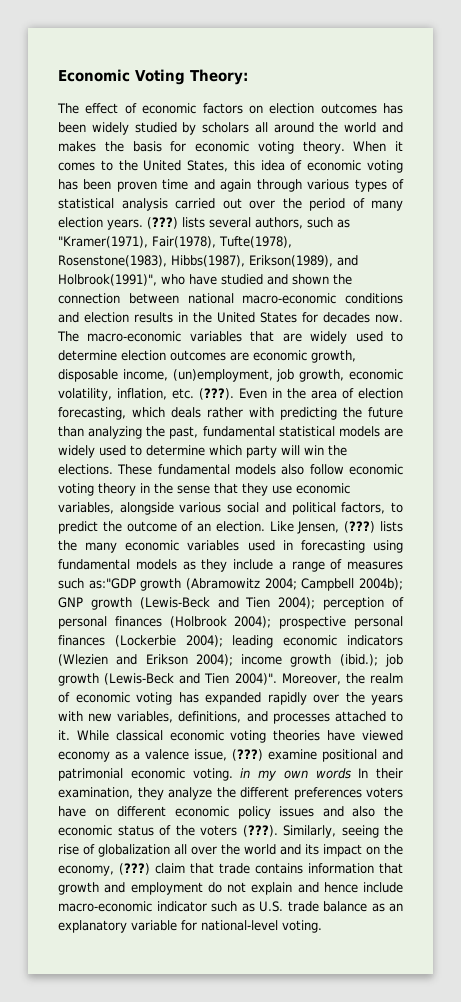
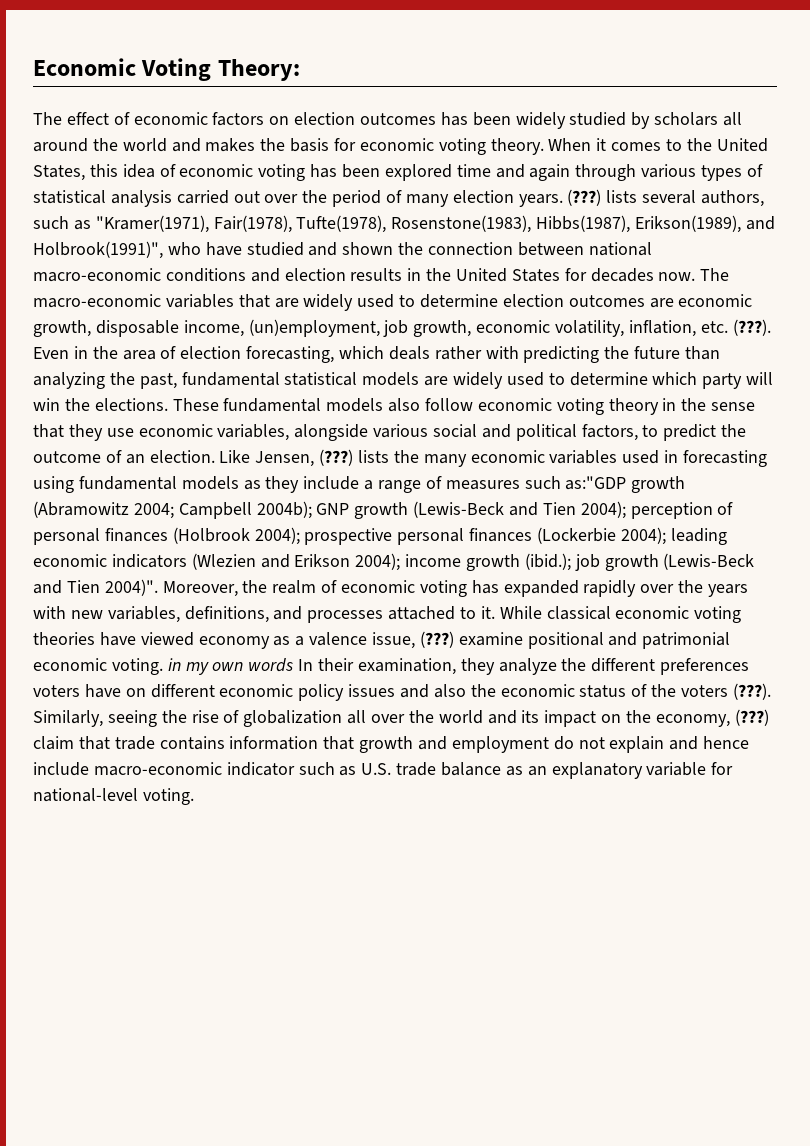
- When it comes to the United States, this idea of economic voting has been proven time and again through various types of statistical analysis carried out over the period of many election years.
+ When it comes to the United States, this idea of economic voting has been explored time and again through various types of statistical analysis carried out over the period of many election years.

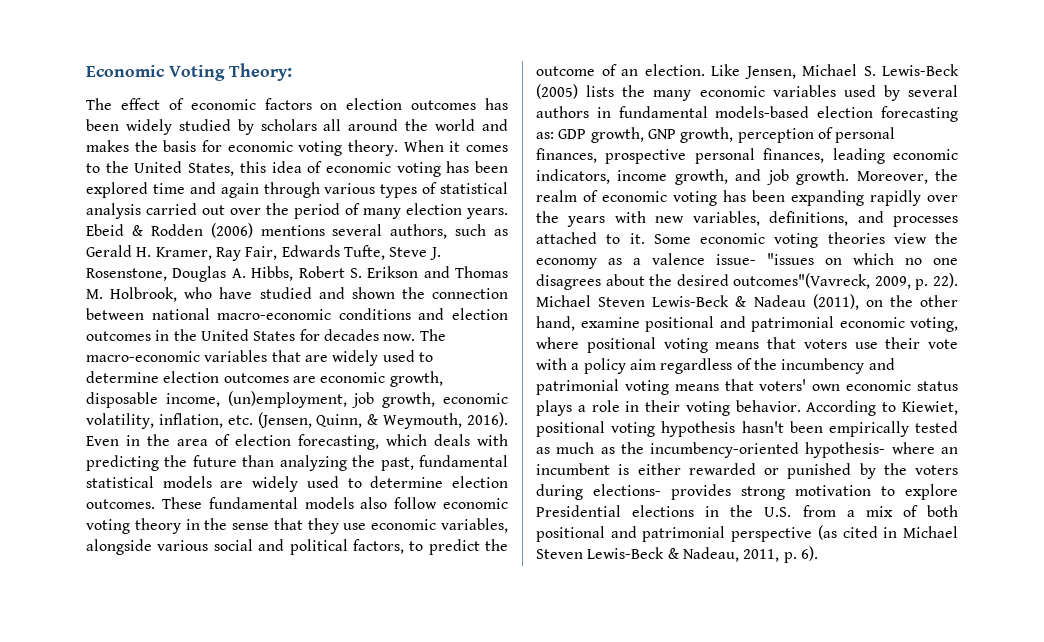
- (???) lists several authors, such as "Kramer(1971), Fair(1978), Tufte(1978), Rosenstone(1983), Hibbs(1987), Erikson(1989), and Holbrook(1991)", who have studied and shown the connection between national macro-economic conditions and election results in the United States for decades now.
+ Ebeid & Rodden (2006) mentions several authors, such as Gerald H. Kramer, Ray Fair, Edwards Tufte, Steve J. Rosenstone, Douglas A. Hibbs, Robert S. Erikson and Thomas M. Holbrook, who have studied and shown the connection between national macro-economic conditions and election outcomes in the United States for decades now.
- The macro-economic variables that are widely used to determine election outcomes are economic growth, disposable income, (un)employment, job growth, economic volatility, inflation, etc. (???).
+ The macro-economic variables that are widely used to determine election outcomes are economic growth, disposable income, (un)employment, job growth, economic volatility, inflation, etc. (Jensen, Quinn, & Weymouth, 2016).
- Even in the area of election forecasting, which deals rather with predicting the future than analyzing the past, fundamental statistical models are widely used to determine which party will win the elections.
+ Even in the area of election forecasting, which deals with predicting the future than analyzing the past, fundamental statistical models are widely used to determine election outcomes.
- Like Jensen, (???) lists the many economic variables used in forecasting using fundamental models as they include a range of measures such as:"GDP growth (Abramowitz 2004; Campbell 2004b); GNP growth (Lewis-Beck and Tien 2004); perception of personal finances (Holbrook 2004); prospective personal finances (Lockerbie 2004); leading economic indicators (Wlezien and Erikson 2004); income growth (ibid.); job growth (Lewis-Beck and Tien 2004)".
+ Like Jensen, Michael S. Lewis-Beck (2005) lists the many economic variables used by several authors in fundamental models-based election forecasting as: GDP growth, GNP growth, perception of personal finances, prospective personal finances, leading economic indicators, income growth, and job growth.
- Moreover, the realm of economic voting has expanded rapidly over the years with new variables, definitions, and processes attached to it.
+ Moreover, the realm of economic voting has been expanding rapidly over the years with new variables, definitions, and processes attached to it.
- While classical economic voting theories have viewed economy as a valence issue, (???) examine positional and patrimonial economic voting. in my own words In their examination, they analyze the different preferences voters have on different economic policy issues and also the economic status of the voters (???). Similarly, seeing the rise of globalization all over the world and its impact on the economy, (???) claim that trade contains information that growth and employment do not explain and hence include macro-economic indicator such as U.S. trade balance as an explanatory variable for national-level voting.
+ Some economic voting theories view the economy as a valence issue- "issues on which no one disagrees about the desired outcomes"(Vavreck, 2009, p. 22). Michael Steven Lewis-Beck & Nadeau (2011), on the other hand, examine positional and patrimonial economic voting, where positional voting means that voters use their vote with a policy aim regardless of the incumbency and patrimonial voting means that voters' own economic status plays a role in their voting behavior. According to Kiewiet, positional voting hypothesis hasn't been empirically tested as much as the incumbency-oriented hypothesis- where an incumbent is either rewarded or punished by the voters during elections- provides strong motivation to explore Presidential elections in the U.S. from a mix of both positional and patrimonial perspective (as cited in Michael Steven Lewis-Beck & Nadeau, 2011, p. 6).

